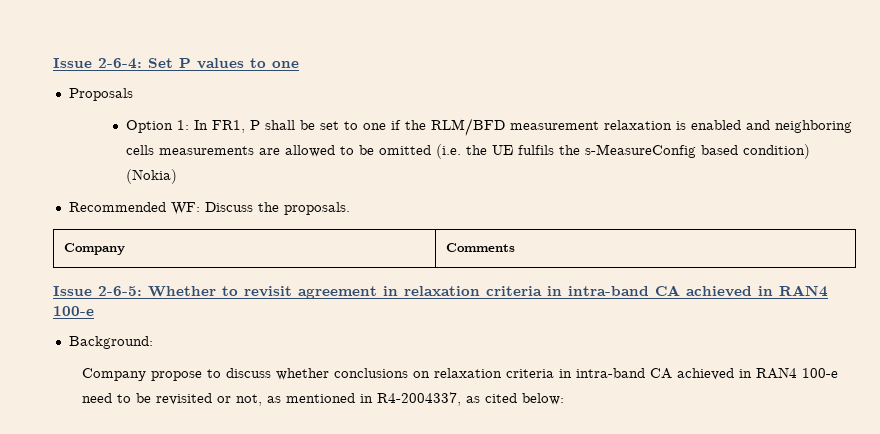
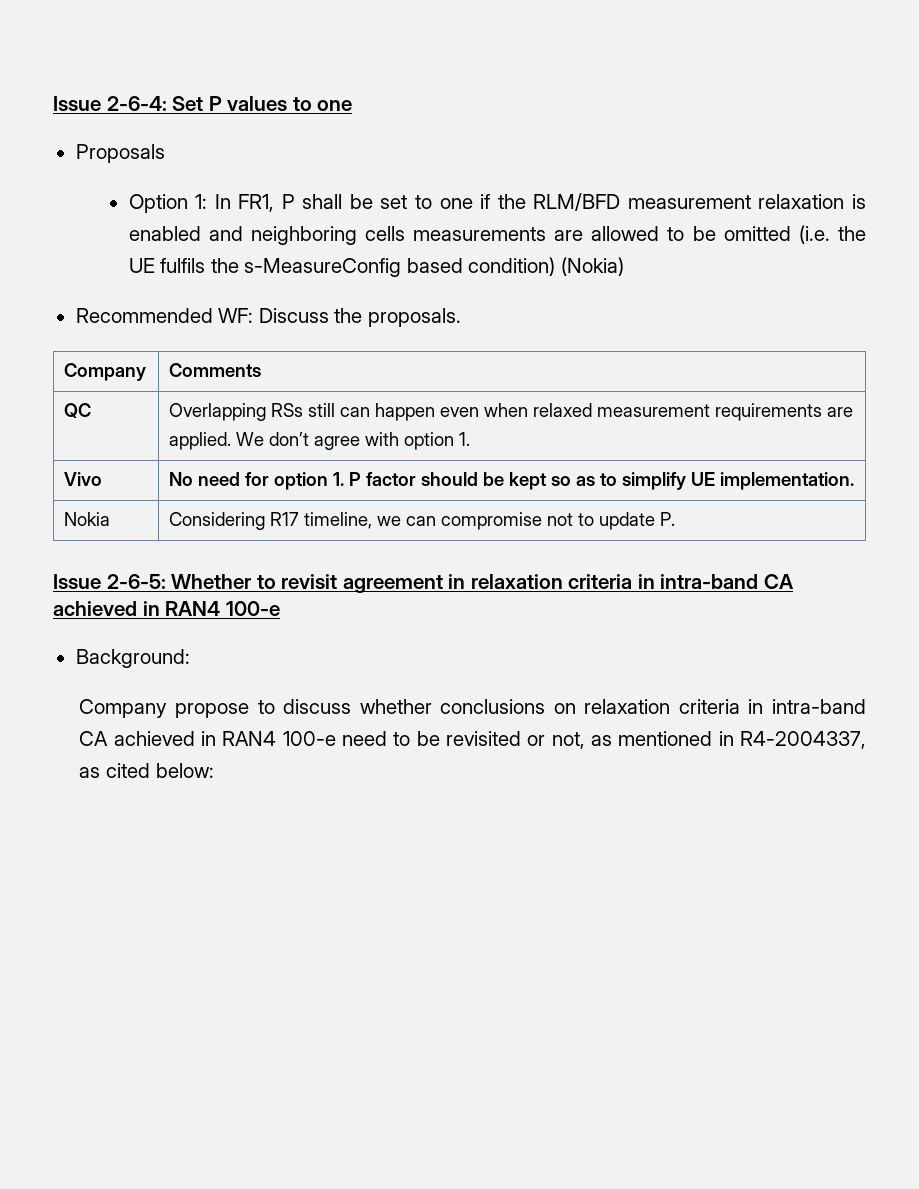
+ QC | Overlapping RSs still can happen even when relaxed measurement requirements are applied. We don’t agree with option 1.
+ Vivo | No need for option 1. P factor should be kept so as to simplify UE implementation.
+ Nokia | Considering R17 timeline, we can compromise not to update P.

